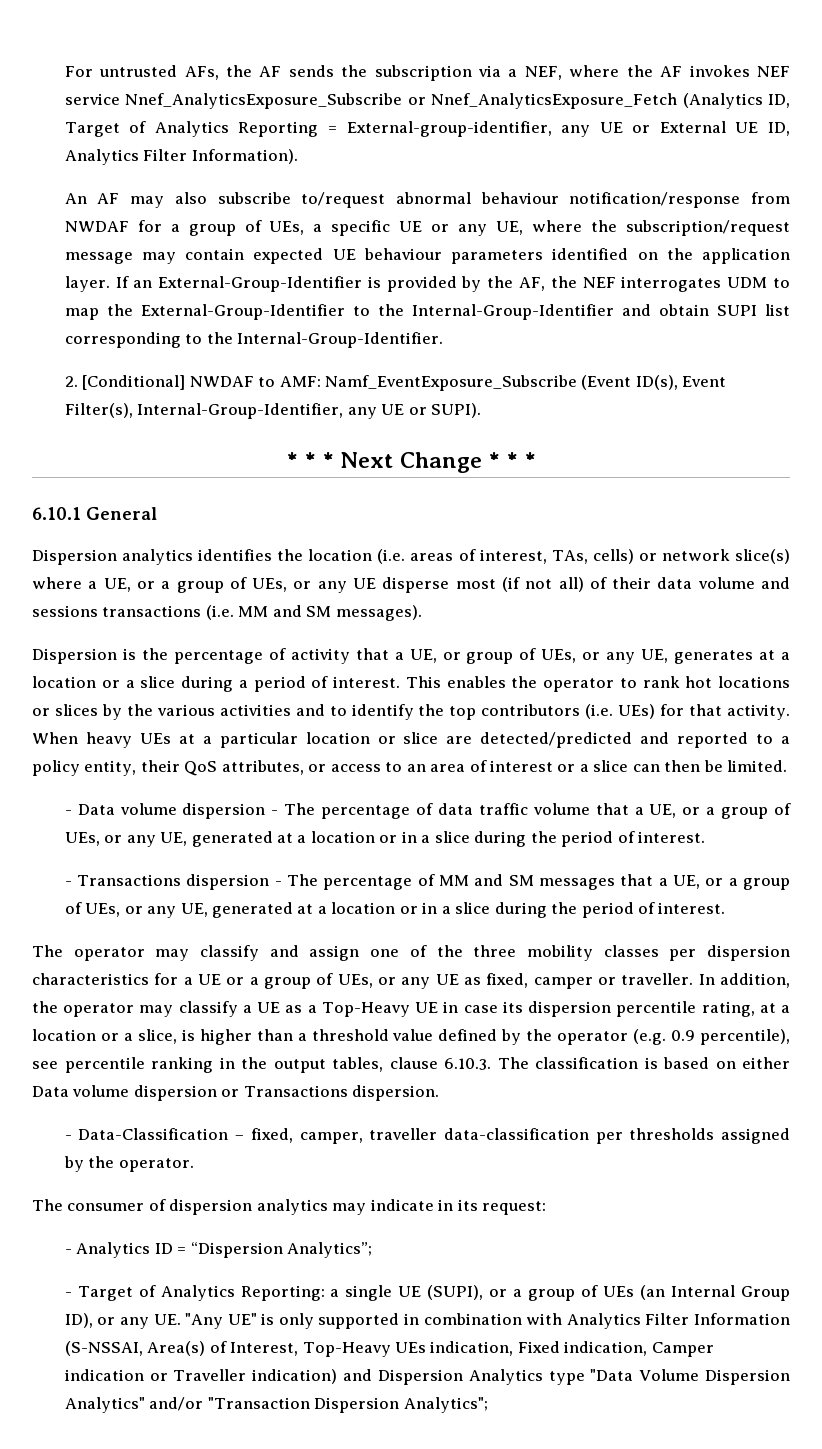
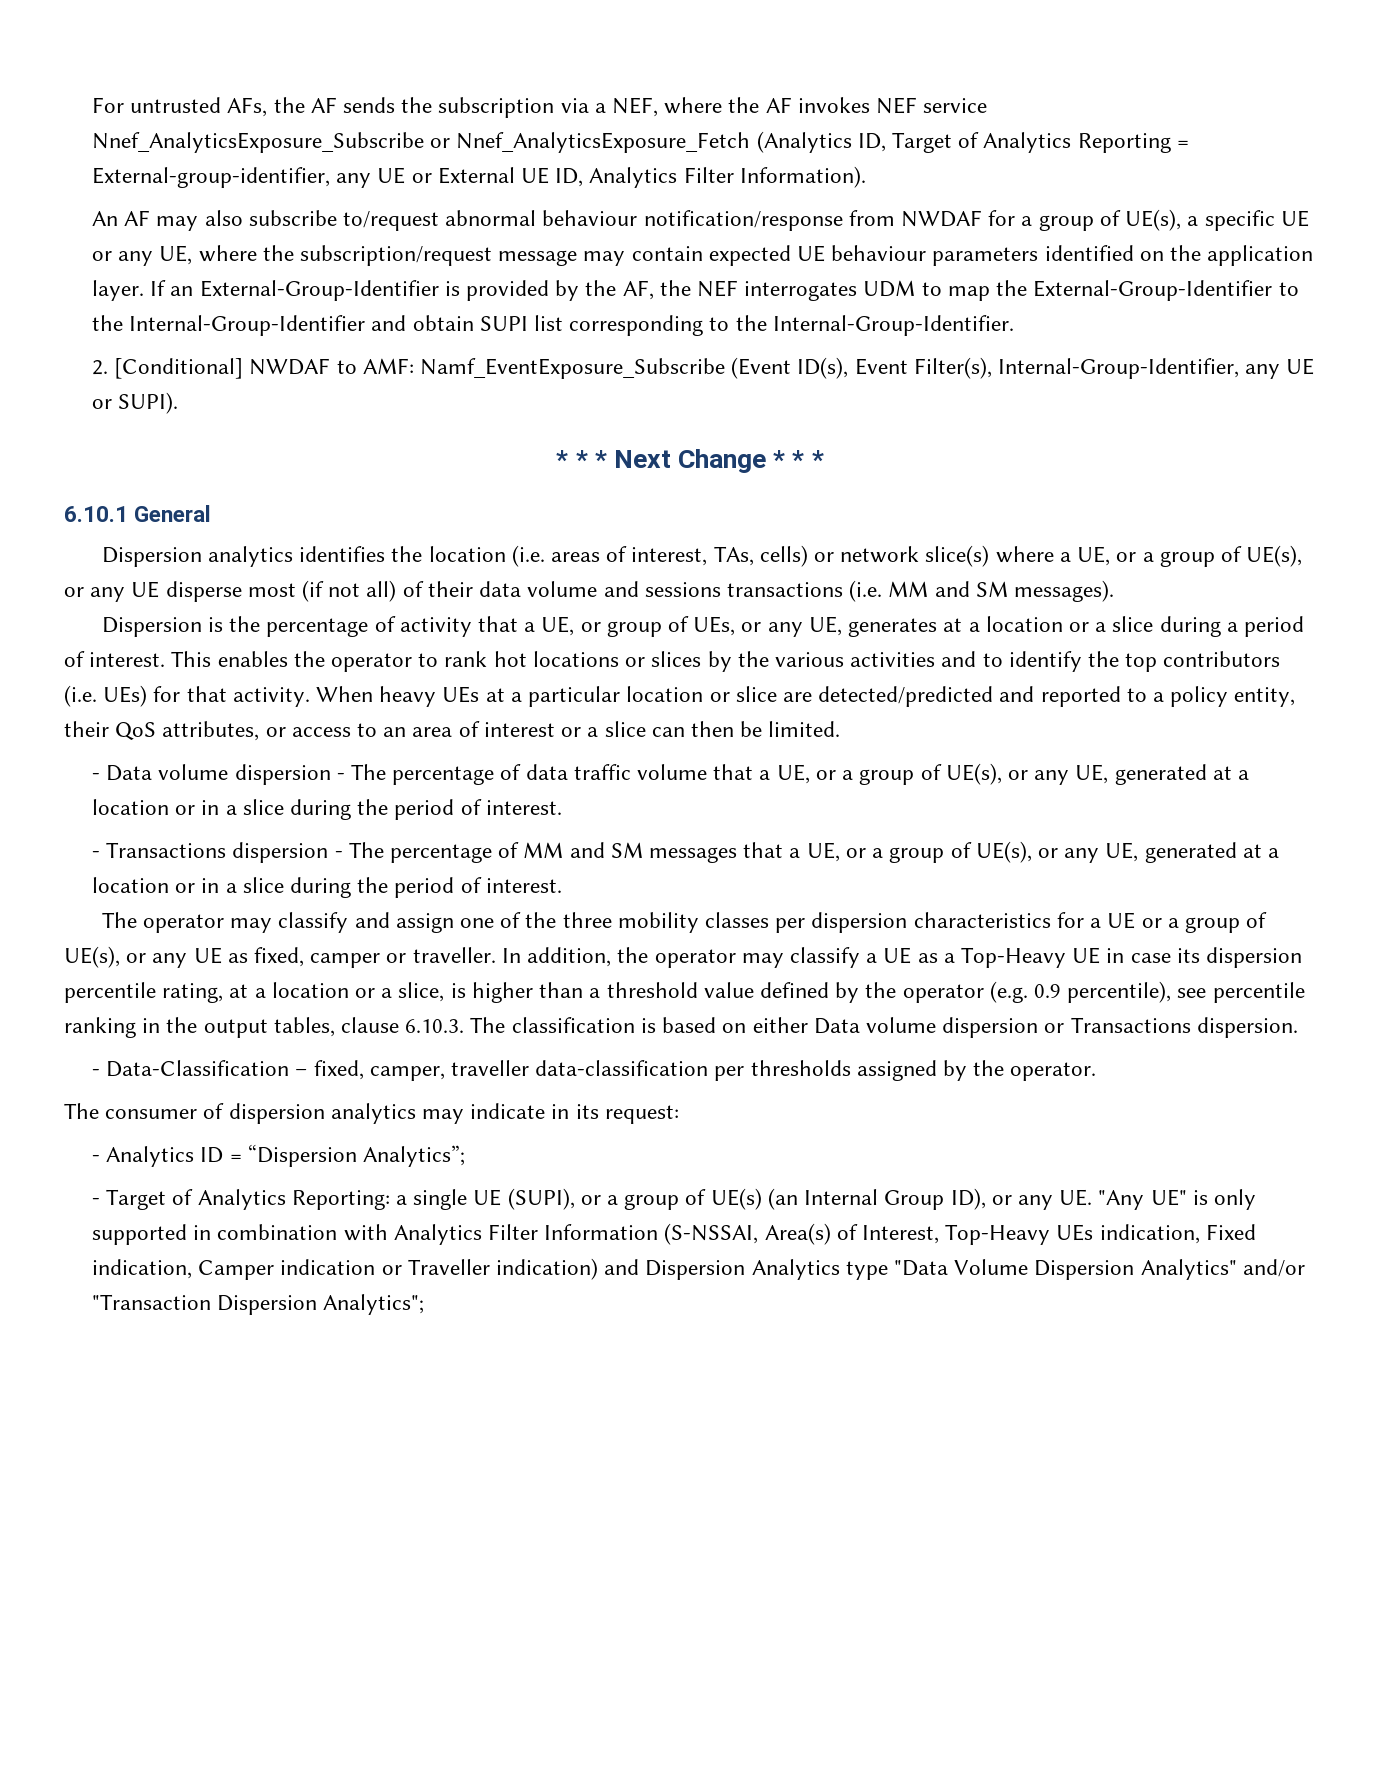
- An AF may also subscribe to/request abnormal behaviour notification/response from NWDAF for a group of UEs, a specific UE or any UE, where the subscription/request message may contain expected UE behaviour parameters identified on the application layer.
+ An AF may also subscribe to/request abnormal behaviour notification/response from NWDAF for a group of UE(s), a specific UE or any UE, where the subscription/request message may contain expected UE behaviour parameters identified on the application layer.
- Dispersion analytics identifies the location (i.e. areas of interest, TAs, cells) or network slice(s) where a UE, or a group of UEs, or any UE disperse most (if not all) of their data volume and sessions transactions (i.e. MM and SM messages).
+ Dispersion analytics identifies the location (i.e. areas of interest, TAs, cells) or network slice(s) where a UE, or a group of UE(s), or any UE disperse most (if not all) of their data volume and sessions transactions (i.e. MM and SM messages).
- - Data volume dispersion - The percentage of data traffic volume that a UE, or a group of UEs, or any UE, generated at a location or in a slice during the period of interest.
+ - Data volume dispersion - The percentage of data traffic volume that a UE, or a group of UE(s), or any UE, generated at a location or in a slice during the period of interest.
- - Transactions dispersion - The percentage of MM and SM messages that a UE, or a group of UEs, or any UE, generated at a location or in a slice during the period of interest.
+ - Transactions dispersion - The percentage of MM and SM messages that a UE, or a group of UE(s), or any UE, generated at a location or in a slice during the period of interest.
- The operator may classify and assign one of the three mobility classes per dispersion characteristics for a UE or a group of UEs, or any UE as fixed, camper or traveller.
+ The operator may classify and assign one of the three mobility classes per dispersion characteristics for a UE or a group of UE(s), or any UE as fixed, camper or traveller.
- - Target of Analytics Reporting: a single UE (SUPI), or a group of UEs (an Internal Group ID), or any UE. "Any UE" is only supported in combination with Analytics Filter Information (S-NSSAI, Area(s) of Interest, Top-Heavy UEs indication, Fixed indication, Camper indication or Traveller indication) and Dispersion Analytics type "Data Volume Dispersion Analytics" and/or "Transaction Dispersion Analytics";
+ - Target of Analytics Reporting: a single UE (SUPI), or a group of UE(s) (an Internal Group ID), or any UE. "Any UE" is only supported in combination with Analytics Filter Information (S-NSSAI, Area(s) of Interest, Top-Heavy UEs indication, Fixed indication, Camper indication or Traveller indication) and Dispersion Analytics type "Data Volume Dispersion Analytics" and/or "Transaction Dispersion Analytics";

